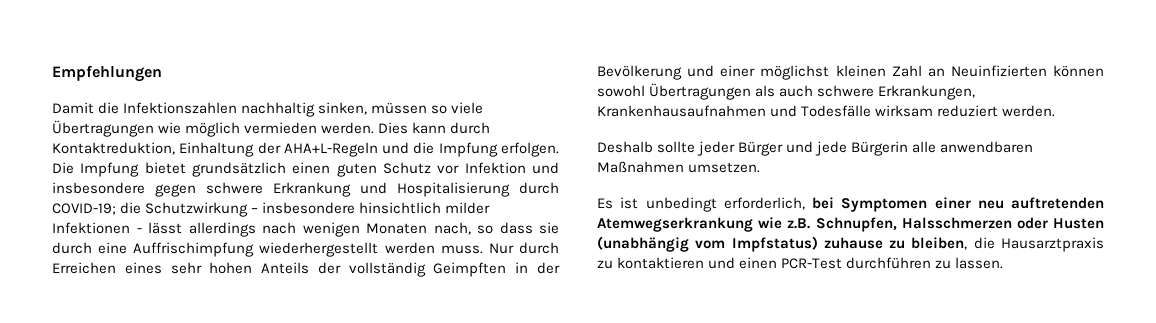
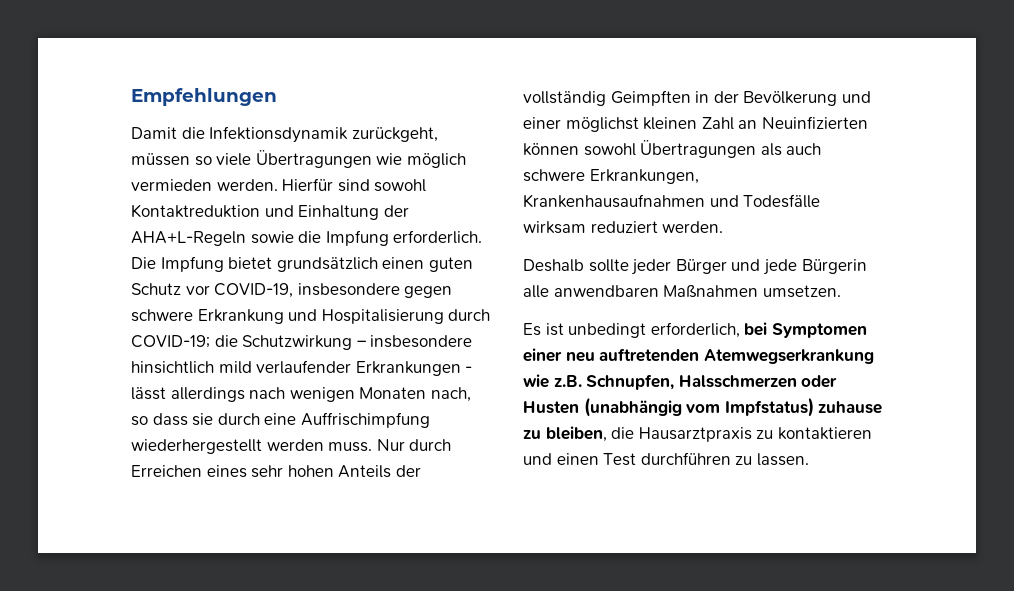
- Damit die Infektionszahlen nachhaltig sinken, müssen so viele Übertragungen wie möglich vermieden werden.
+ Damit die Infektionsdynamik zurückgeht, müssen so viele Übertragungen wie möglich vermieden werden.
- Dies kann durch Kontaktreduktion, Einhaltung der AHA+L-Regeln und die Impfung erfolgen.
+ Hierfür sind sowohl Kontaktreduktion und Einhaltung der AHA+L-Regeln sowie die Impfung erforderlich.
- Die Impfung bietet grundsätzlich einen guten Schutz vor Infektion und insbesondere gegen schwere Erkrankung und Hospitalisierung durch COVID-19; die Schutzwirkung – insbesondere hinsichtlich milder Infektionen - lässt allerdings nach wenigen Monaten nach, so dass sie durch eine Auffrischimpfung wiederhergestellt werden muss.
+ Die Impfung bietet grundsätzlich einen guten Schutz vor COVID-19, insbesondere gegen schwere Erkrankung und Hospitalisierung durch COVID-19; die Schutzwirkung – insbesondere hinsichtlich mild verlaufender Erkrankungen - lässt allerdings nach wenigen Monaten nach, so dass sie durch eine Auffrischimpfung wiederhergestellt werden muss.
- Es ist unbedingt erforderlich, bei Symptomen einer neu auftretenden Atemwegserkrankung wie z.B. Schnupfen, Halsschmerzen oder Husten (unabhängig vom Impfstatus) zuhause zu bleiben, die Hausarztpraxis zu kontaktieren und einen PCR-Test durchführen zu lassen.
+ Es ist unbedingt erforderlich, bei Symptomen einer neu auftretenden Atemwegserkrankung wie z.B. Schnupfen, Halsschmerzen oder Husten (unabhängig vom Impfstatus) zuhause zu bleiben, die Hausarztpraxis zu kontaktieren und einen Test durchführen zu lassen.

